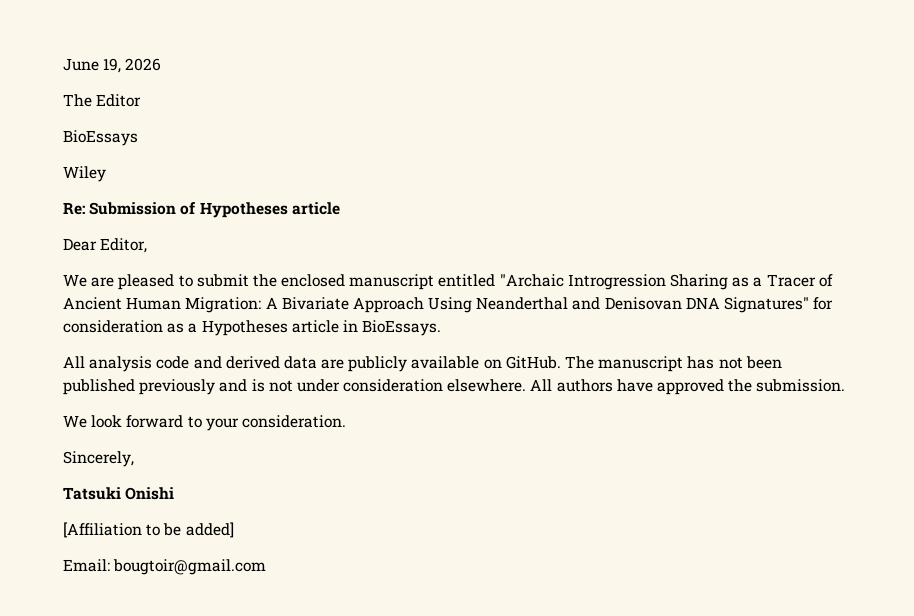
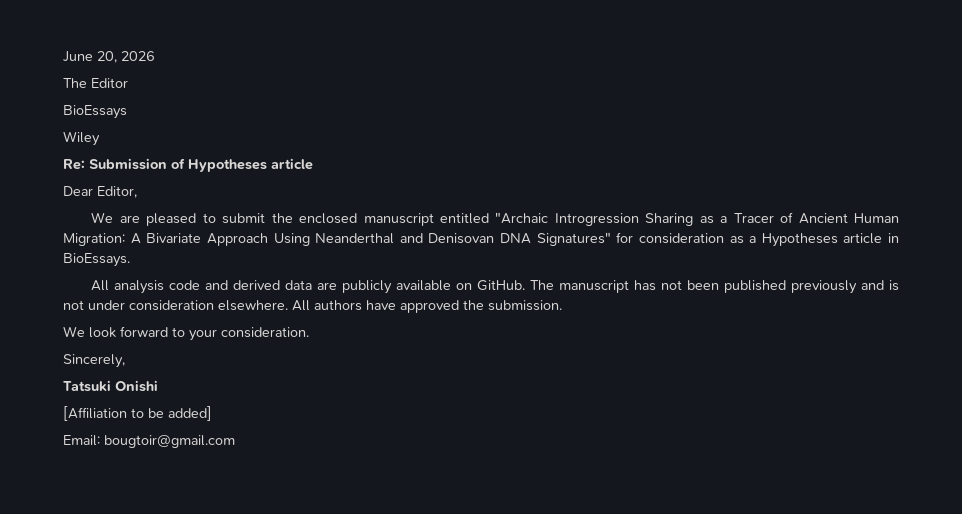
- June 19, 2026
+ June 20, 2026

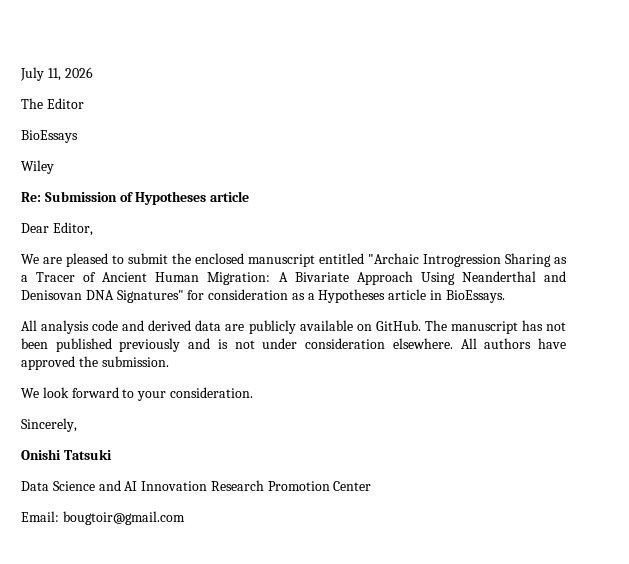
- June 20, 2026
+ July 11, 2026
- Tatsuki Onishi
- [Affiliation to be added]
+ Onishi Tatsuki
+ Data Science and AI Innovation Research Promotion Center

